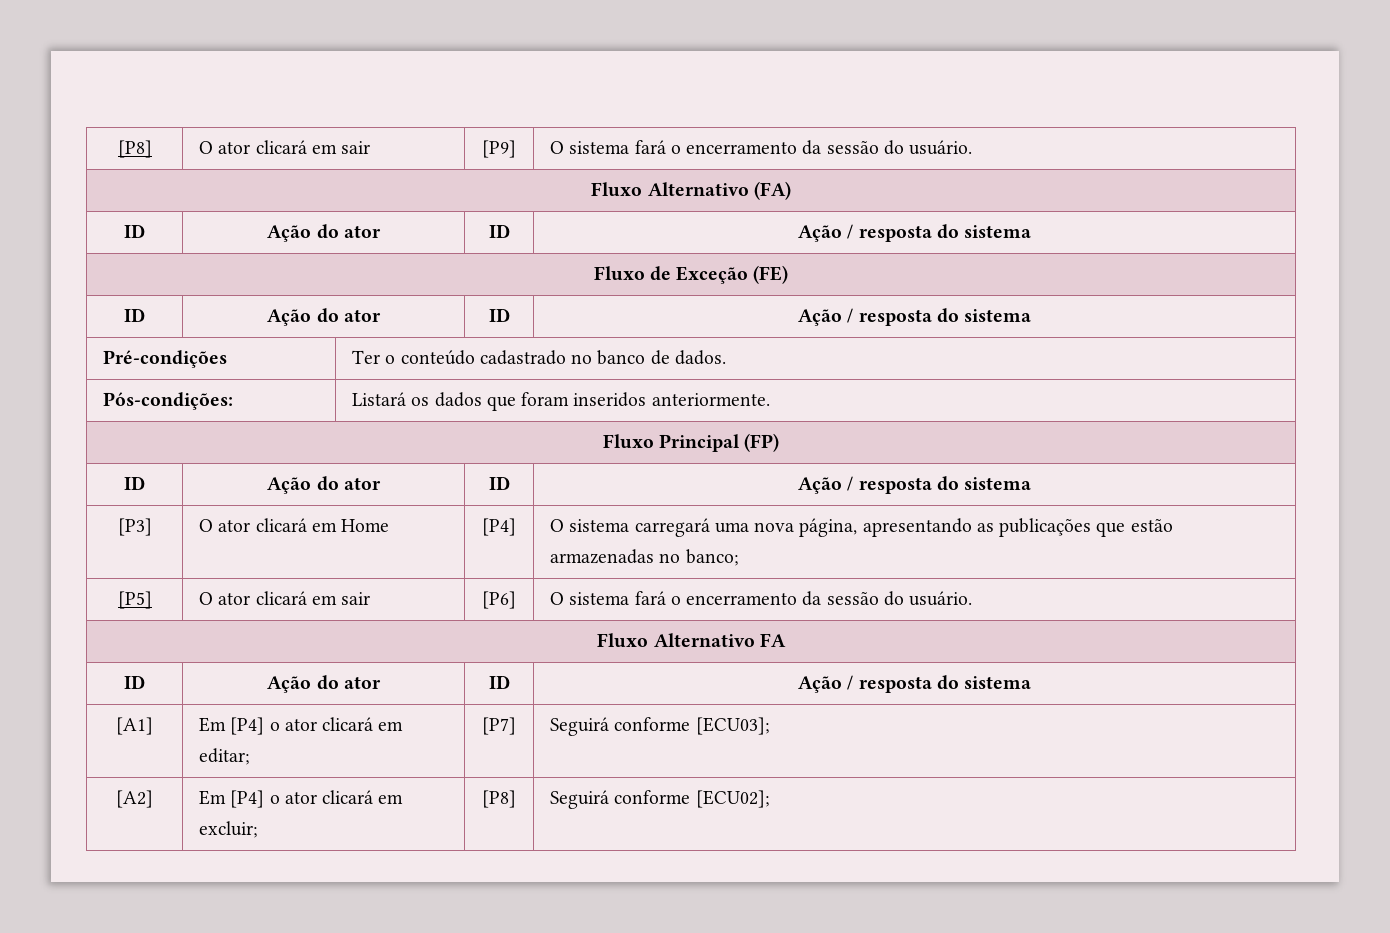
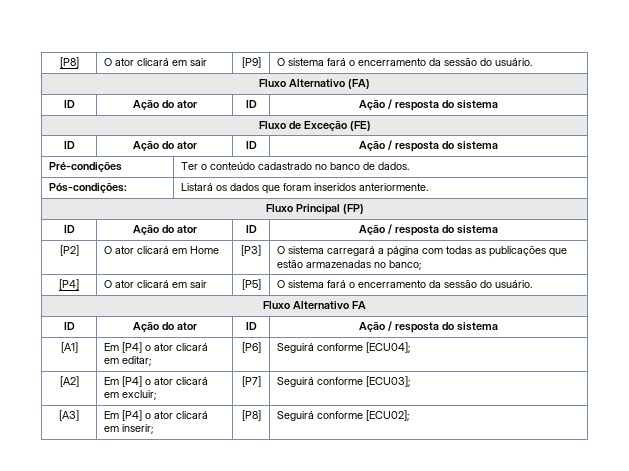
- [P3] | O ator clicará em Home | [P4] | O sistema carregará uma nova página, apresentando as publicações que estão armazenadas no banco;
+ [P2] | O ator clicará em Home | [P3] | O sistema carregará a página com todas as publicações que estão armazenadas no banco;
- [P5] | O ator clicará em sair | [P6] | O sistema fará o encerramento da sessão do usuário.
+ [P4] | O ator clicará em sair | [P5] | O sistema fará o encerramento da sessão do usuário.
- [A1] | Em [P4] o ator clicará em editar; | [P7] | Seguirá conforme [ECU03];
+ [A1] | Em [P4] o ator clicará em editar; | [P6] | Seguirá conforme [ECU04];
- [A2] | Em [P4] o ator clicará em excluir; | [P8] | Seguirá conforme [ECU02];
+ [A2] | Em [P4] o ator clicará em excluir; | [P7] | Seguirá conforme [ECU03];
+ [A3] | Em [P4] o ator clicará em inserir; | [P8] | Seguirá conforme [ECU02];

